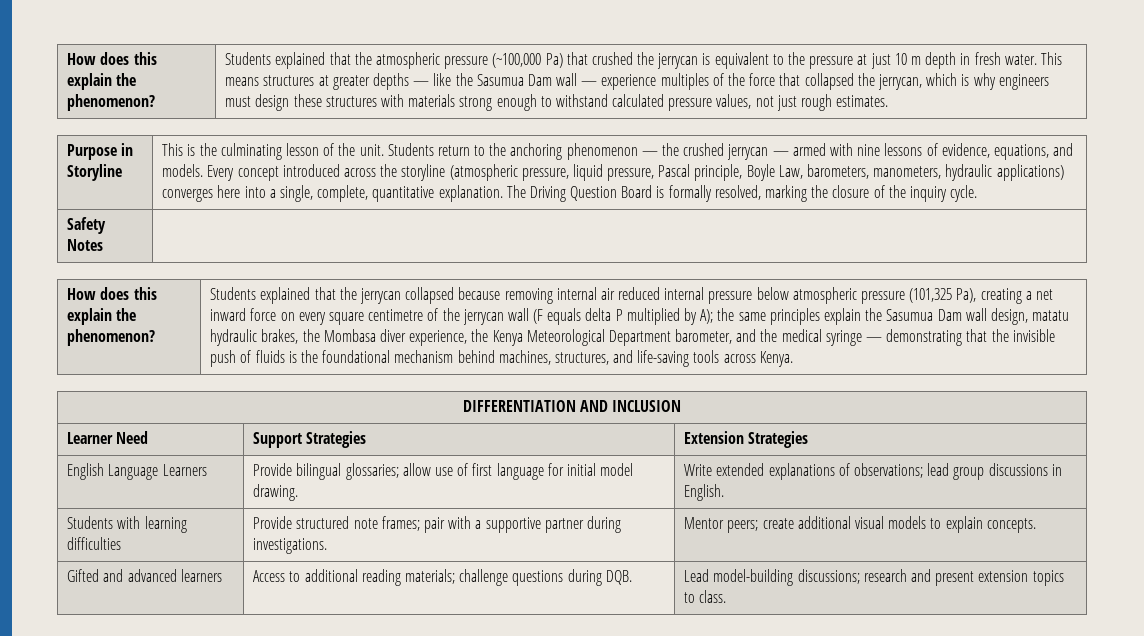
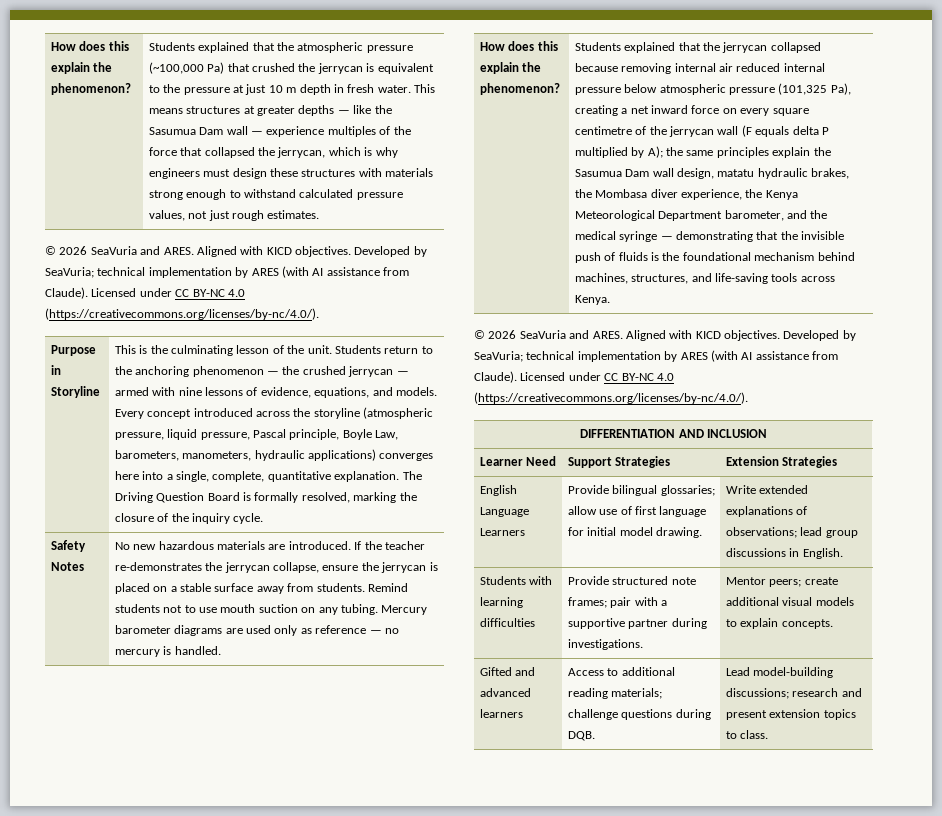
  This means structures at greater depths — like the Sasumua Dam wall — experience multiples of the force that collapsed the jerrycan, which is why engineers must design these structures with materials strong enough to withstand calculated pressure values, not just rough estimates.
+ © 2026 SeaVuria and ARES. Aligned with KICD objectives. Developed by SeaVuria; technical implementation by ARES (with AI assistance from Claude). Licensed under CC BY-NC 4.0 (https://creativecommons.org/licenses/by-nc/4.0/).
+ No new hazardous materials are introduced. If the teacher re-demonstrates the jerrycan collapse, ensure the jerrycan is placed on a stable surface away from students. Remind students not to use mouth suction on any tubing. Mercury barometer diagrams are used only as reference — no mercury is handled.
  the same principles explain the Sasumua Dam wall design, matatu hydraulic brakes, the Mombasa diver experience, the Kenya Meteorological Department barometer, and the medical syringe — demonstrating that the invisible push of fluids is the foundational mechanism behind machines, structures, and life-saving tools across Kenya.
+ © 2026 SeaVuria and ARES. Aligned with KICD objectives. Developed by SeaVuria; technical implementation by ARES (with AI assistance from Claude). Licensed under CC BY-NC 4.0 (https://creativecommons.org/licenses/by-nc/4.0/).

